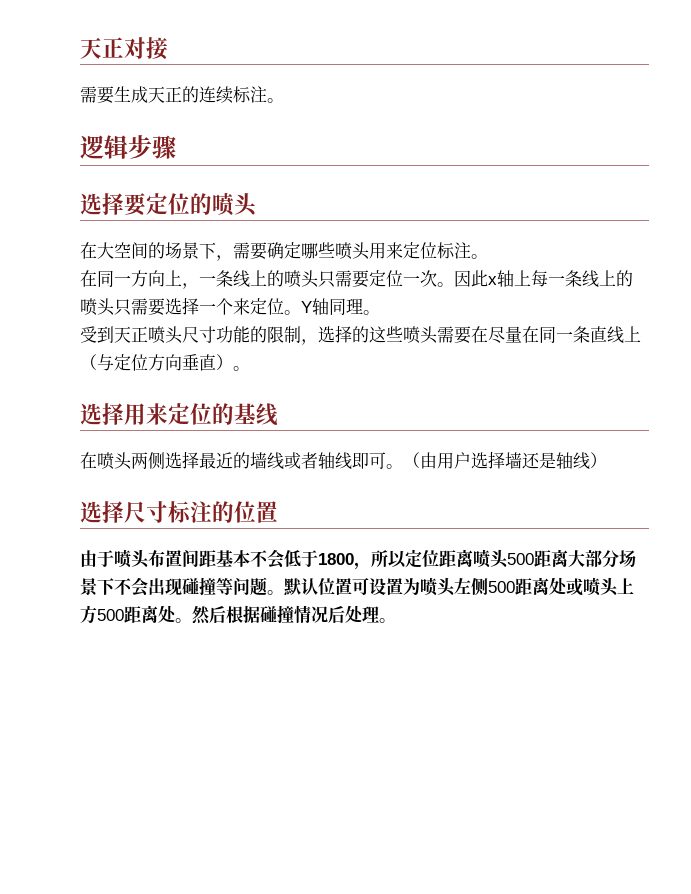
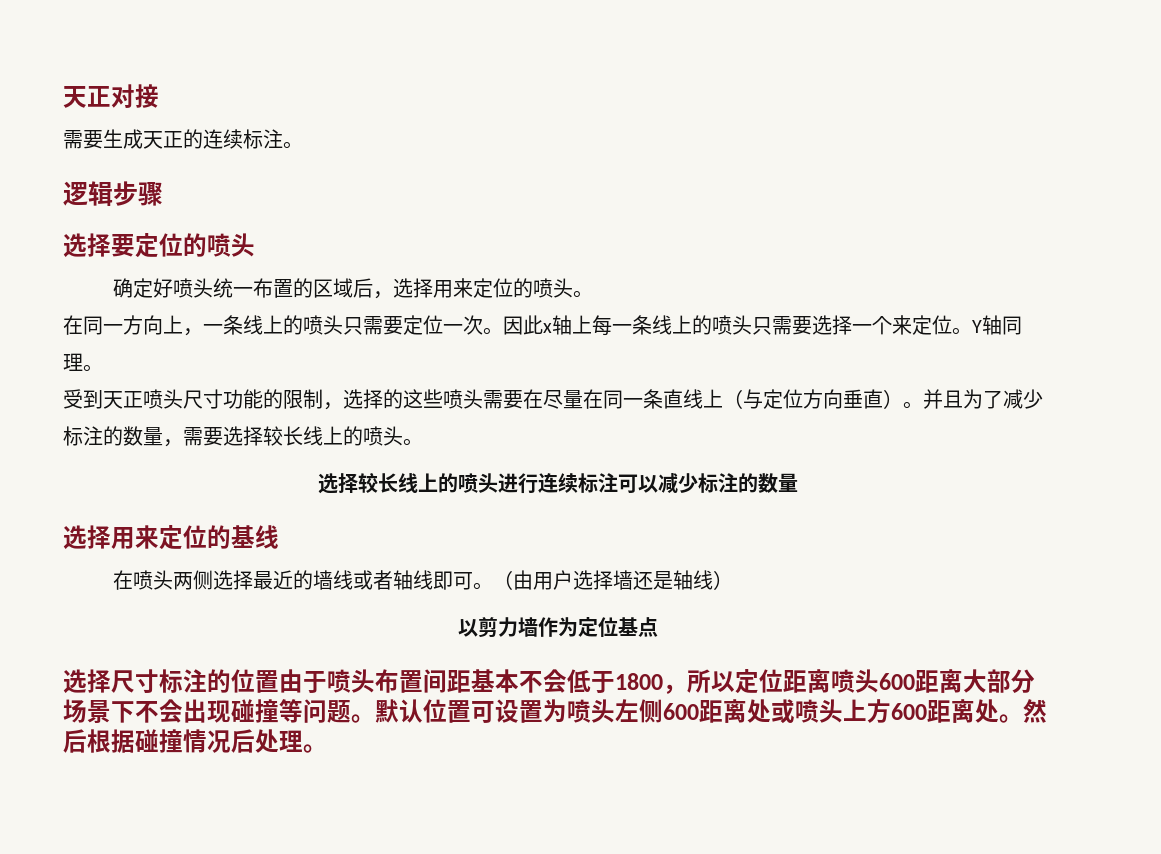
- 在大空间的场景下，需要确定哪些喷头用来定位标注。
+ 确定好喷头统一布置的区域后，选择用来定位的喷头。
+ 并且为了减少标注的数量，需要选择较长线上的喷头。
+ 选择较长线上的喷头进行连续标注可以减少标注的数量
+ 以剪力墙作为定位基点
- 选择尺寸标注的位置
- 由于喷头布置间距基本不会低于1800，所以定位距离喷头500距离大部分场景下不会出现碰撞等问题。
+ 选择尺寸标注的位置由于喷头布置间距基本不会低于1800，所以定位距离喷头600距离大部分场景下不会出现碰撞等问题。
- 默认位置可设置为喷头左侧500距离处或喷头上方500距离处。
+ 默认位置可设置为喷头左侧600距离处或喷头上方600距离处。

